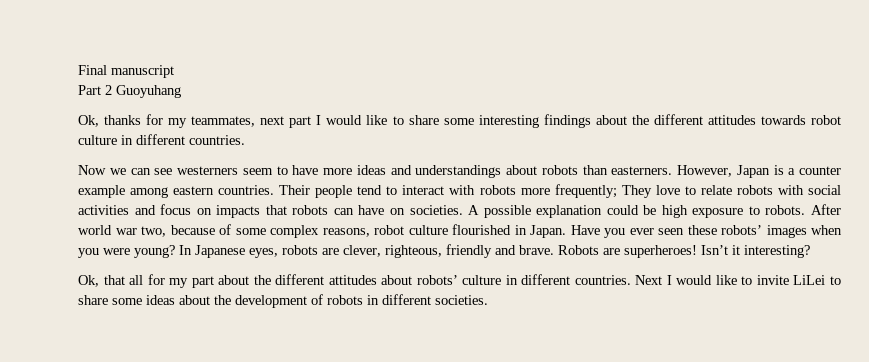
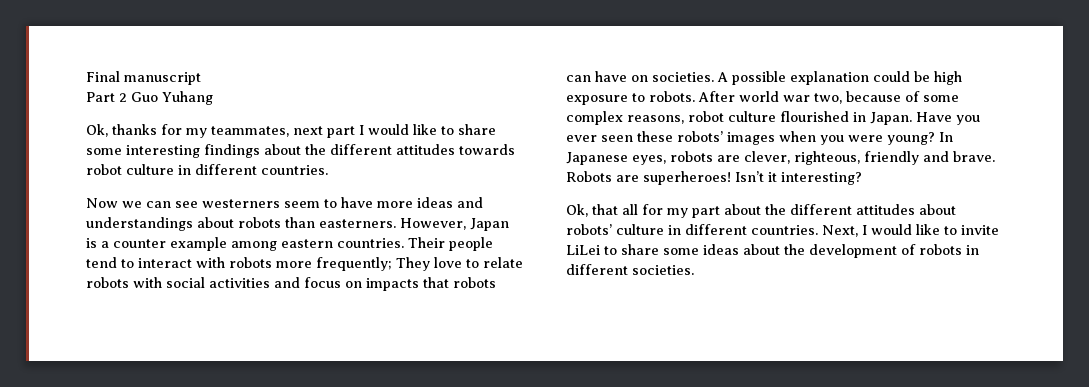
- Part 2 Guoyuhang
+ Part 2 Guo Yuhang
- Next I would like to invite LiLei to share some ideas about the development of robots in different societies.
+ Next, I would like to invite LiLei to share some ideas about the development of robots in different societies.

